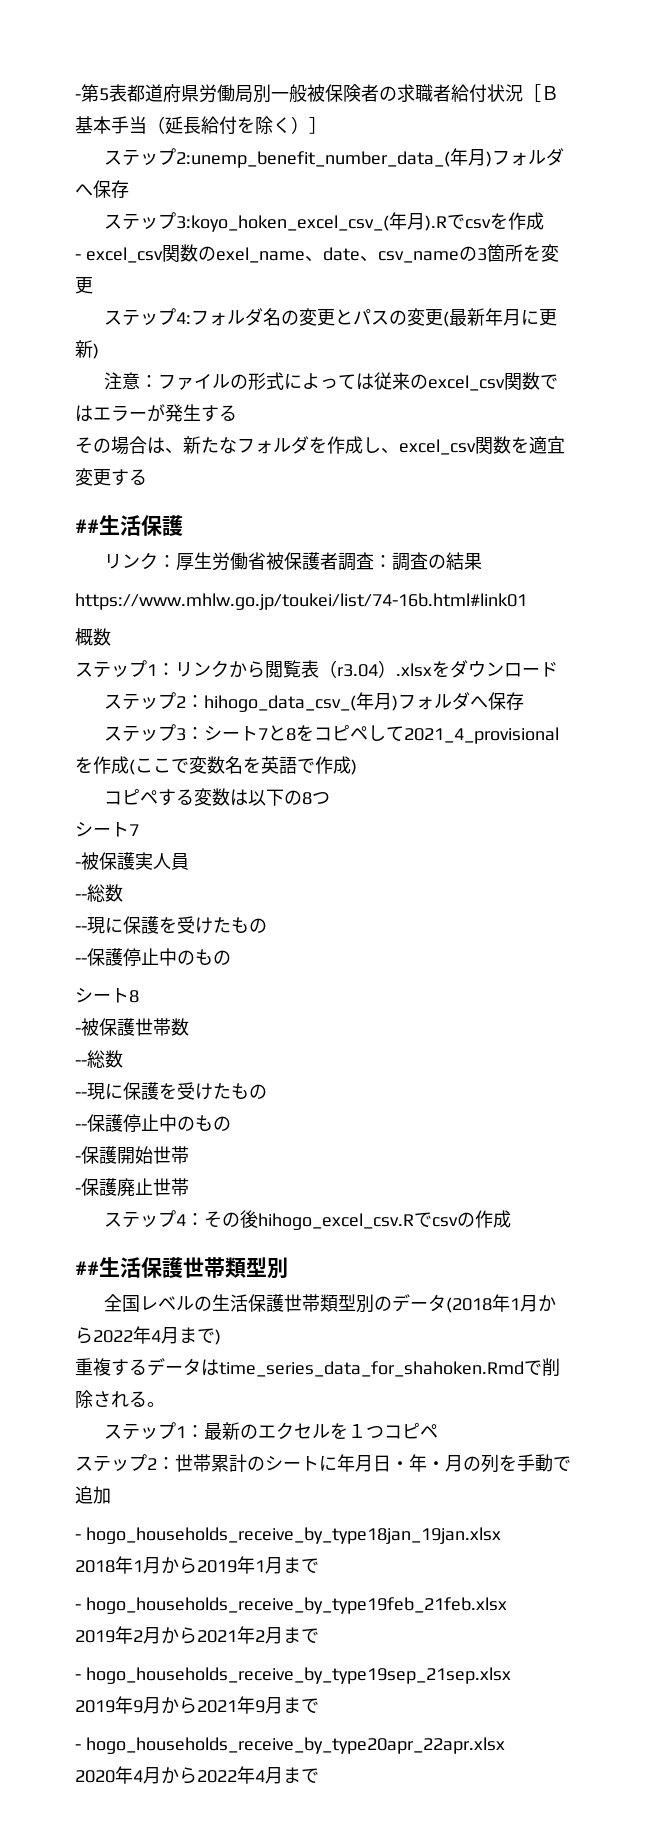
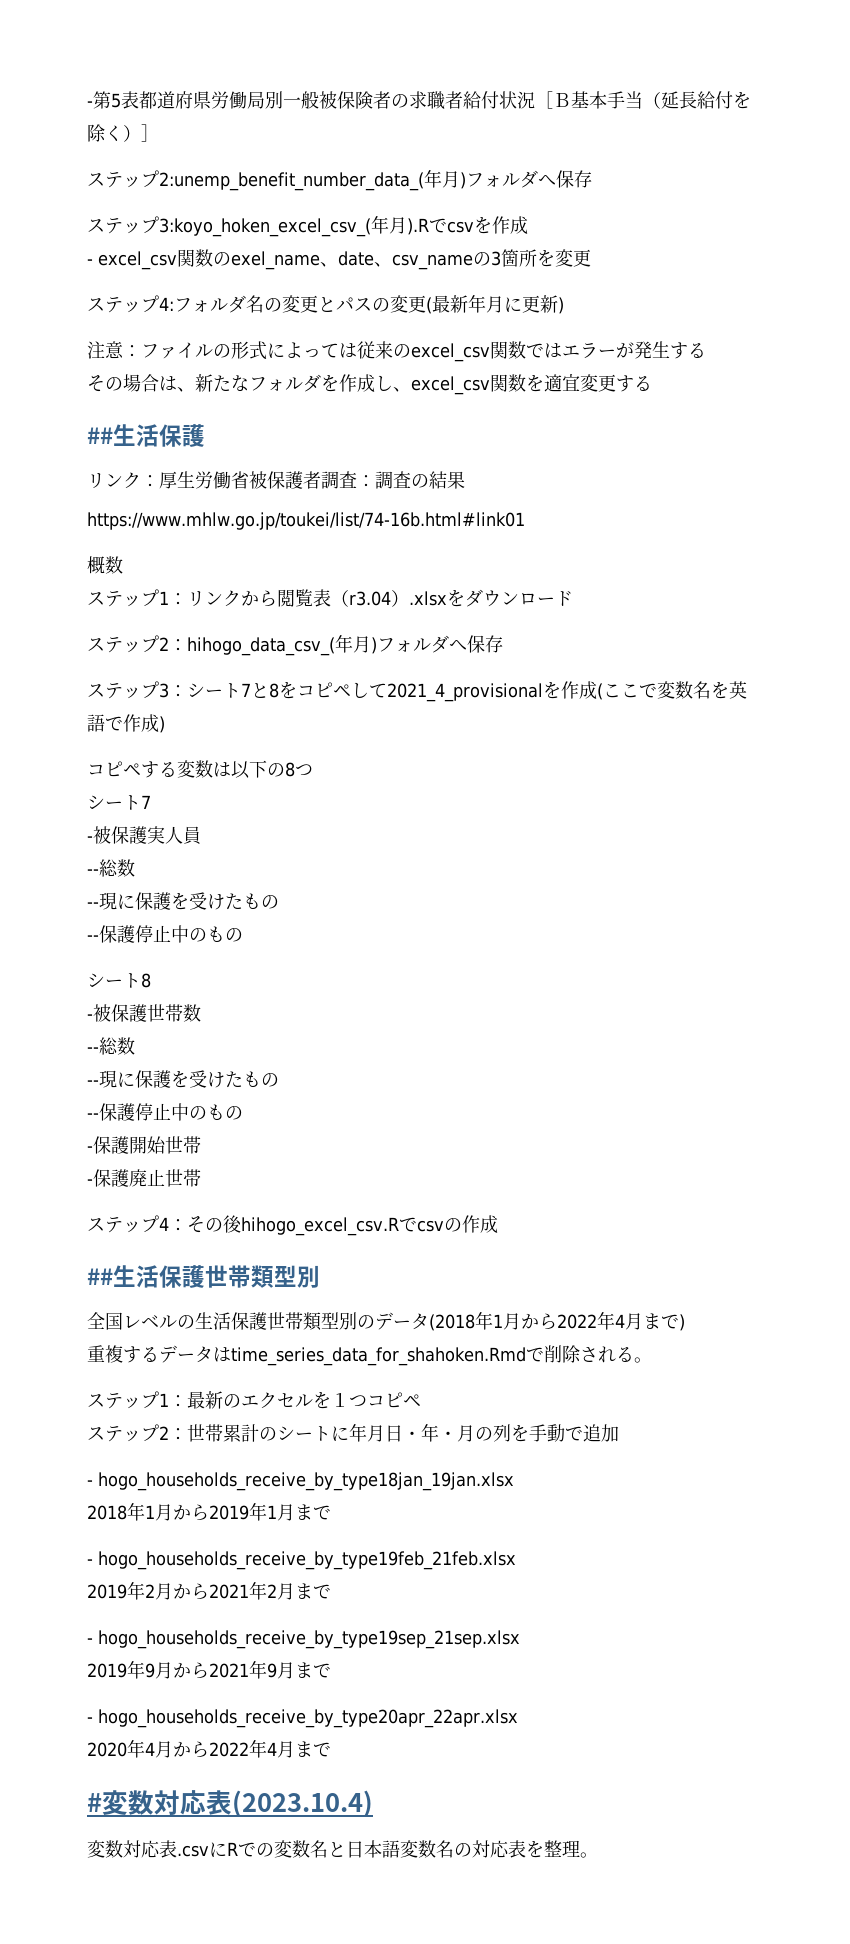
+ #変数対応表(2023.10.4)
+ 変数対応表.csvにRでの変数名と日本語変数名の対応表を整理。

